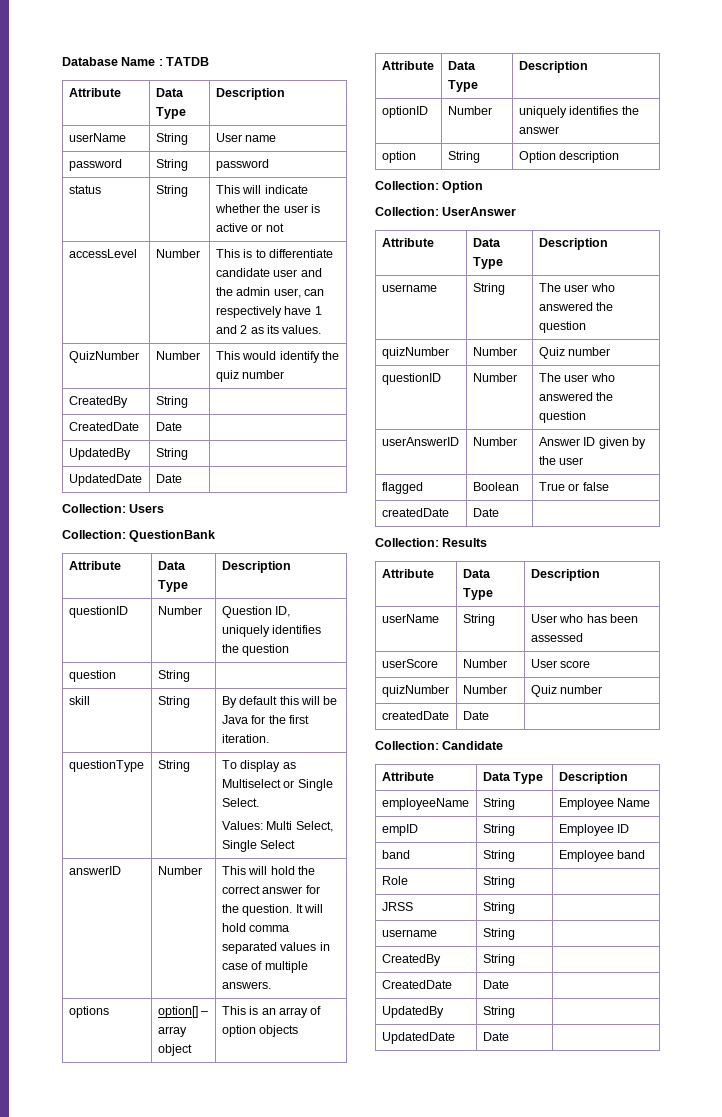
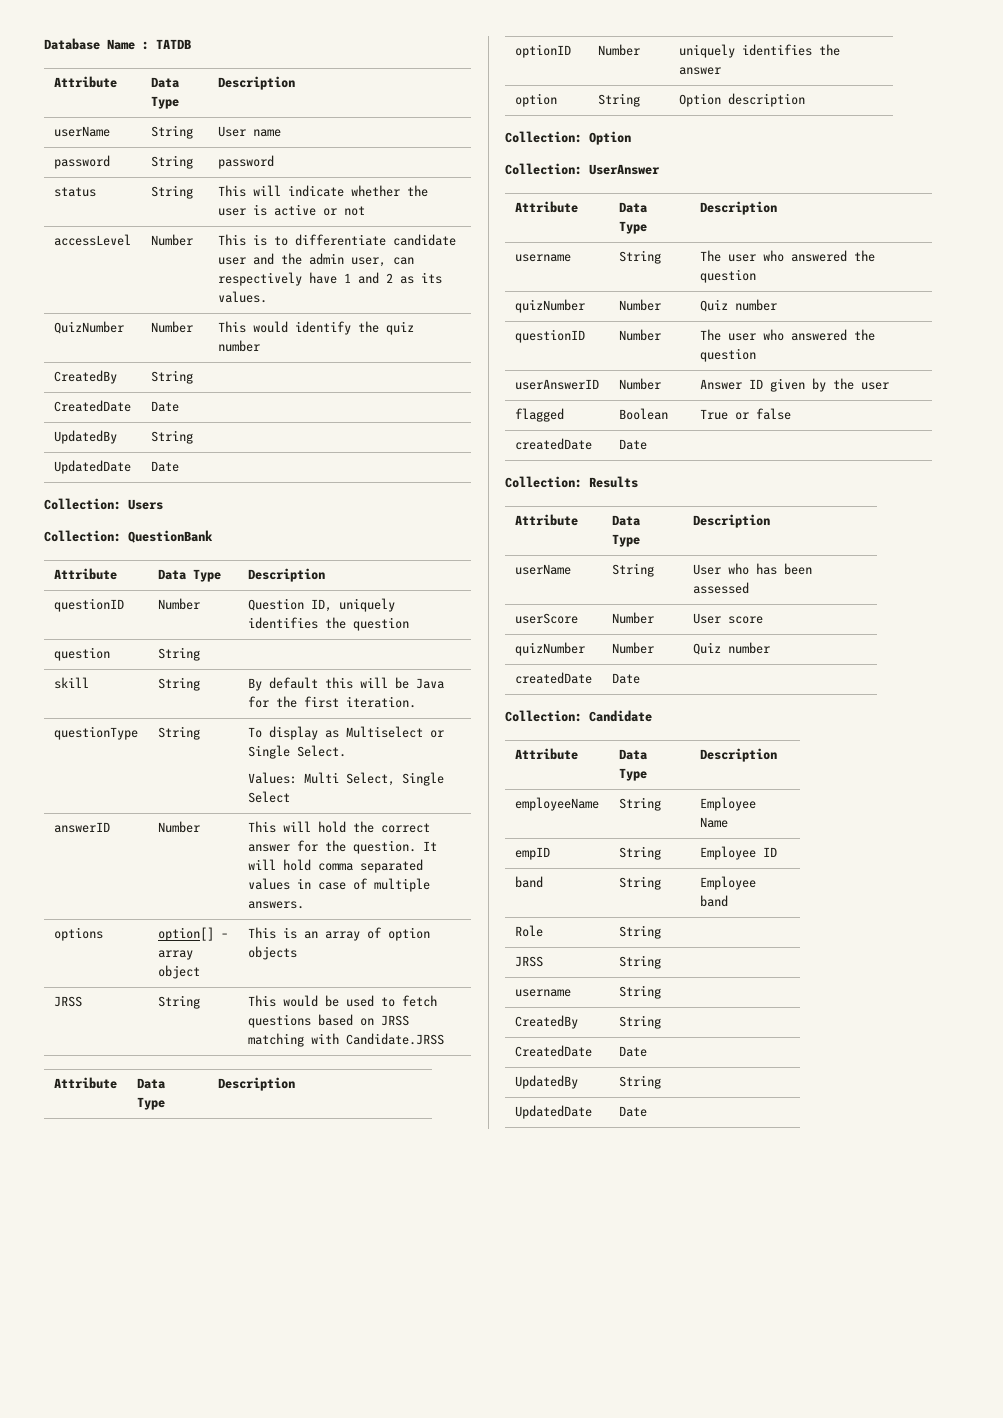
+ JRSS | String | This would be used to fetch questions based on JRSS matching with Candidate.JRSS

